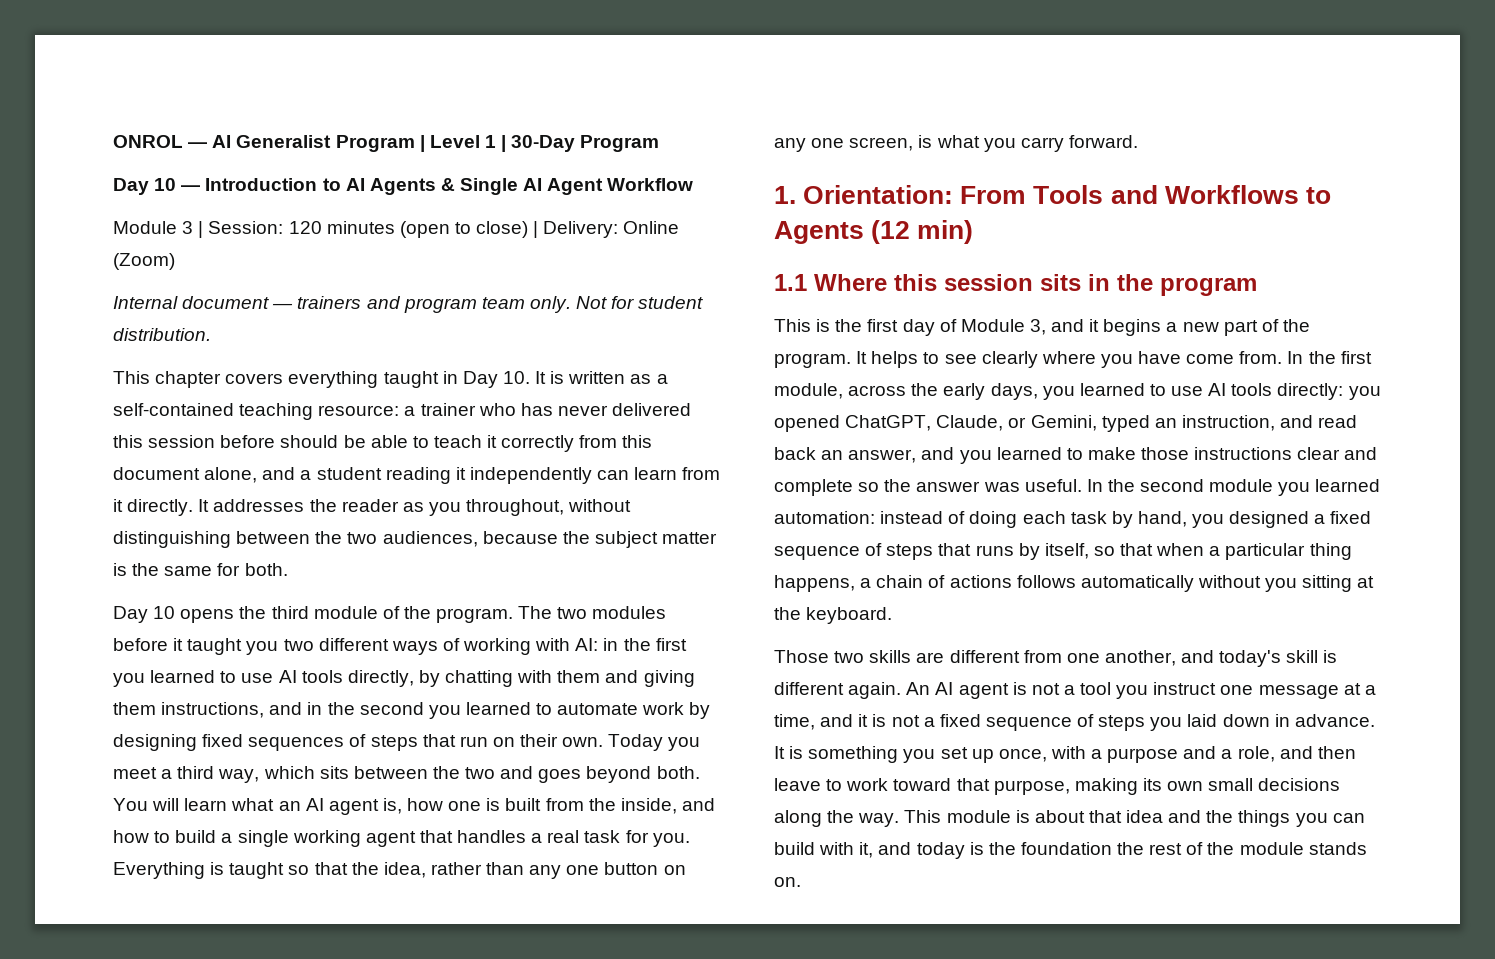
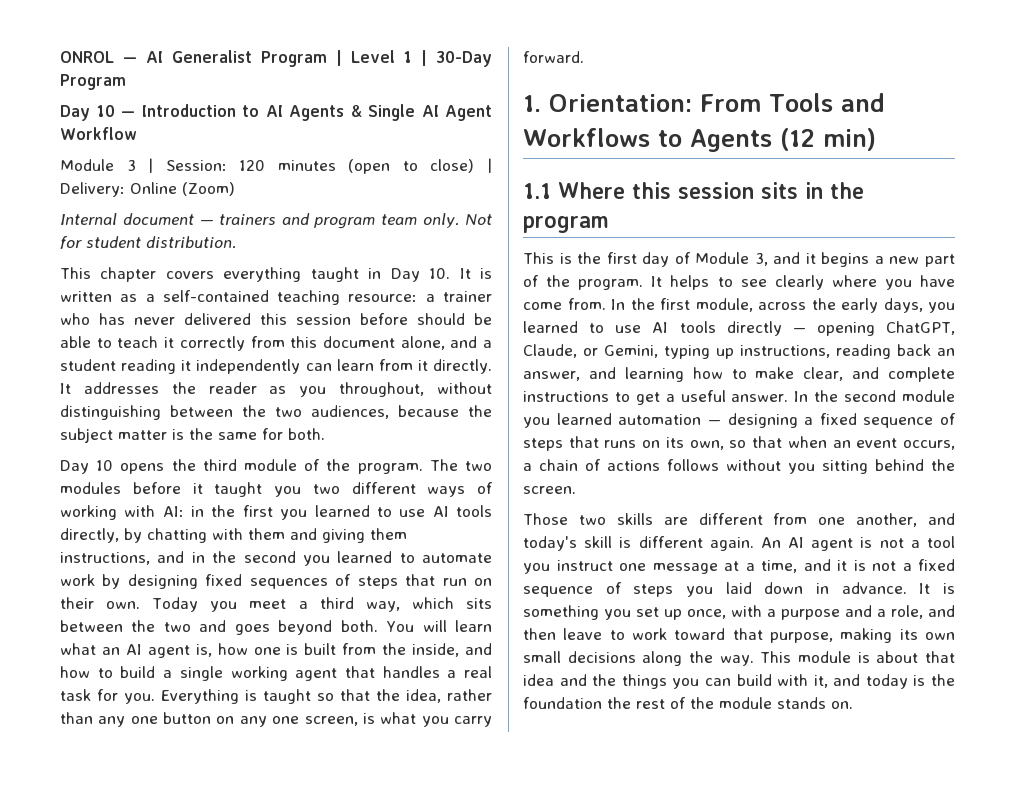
- In the first module, across the early days, you learned to use AI tools directly: you opened ChatGPT, Claude, or Gemini, typed an instruction, and read back an answer, and you learned to make those instructions clear and complete so the answer was useful.
+ In the first module, across the early days, you learned to use AI tools directly — opening ChatGPT, Claude, or Gemini, typing up instructions, reading back an answer, and learning how to make clear, and complete instructions to get a useful answer.
- In the second module you learned automation: instead of doing each task by hand, you designed a fixed sequence of steps that runs by itself, so that when a particular thing happens, a chain of actions follows automatically without you sitting at the keyboard.
+ In the second module you learned automation — designing a fixed sequence of steps that runs on its own, so that when an event occurs, a chain of actions follows without you sitting behind the screen.

